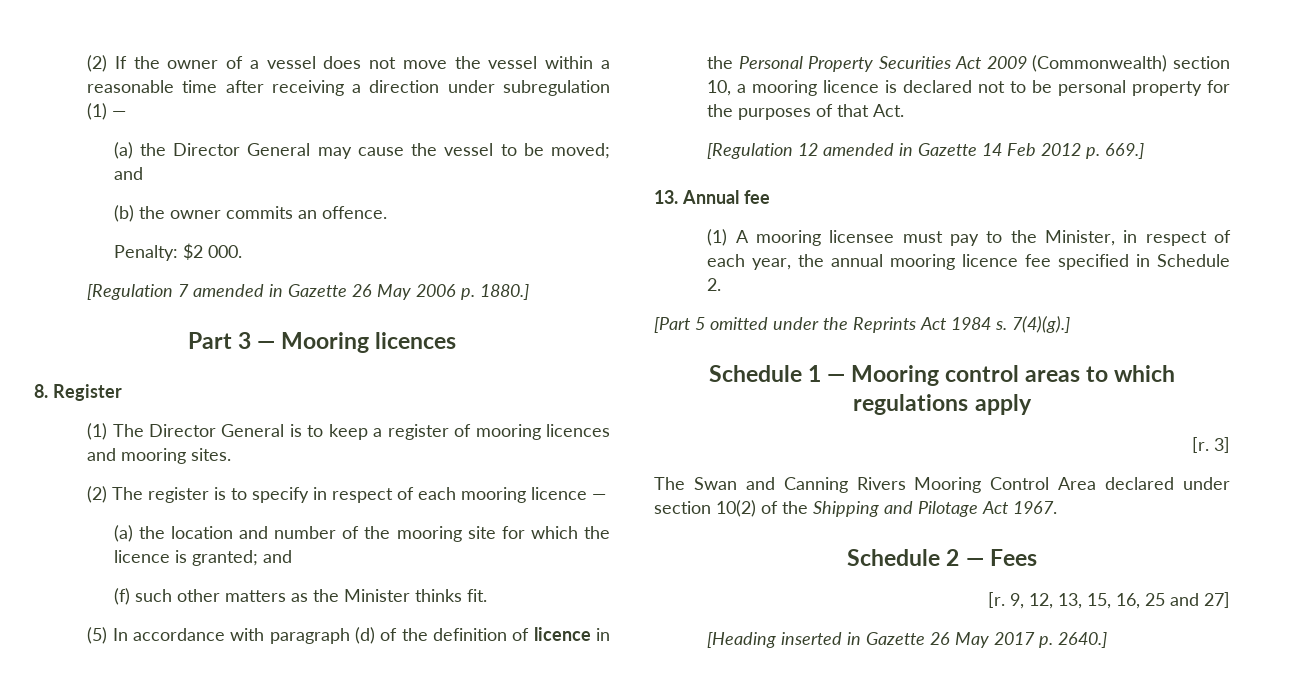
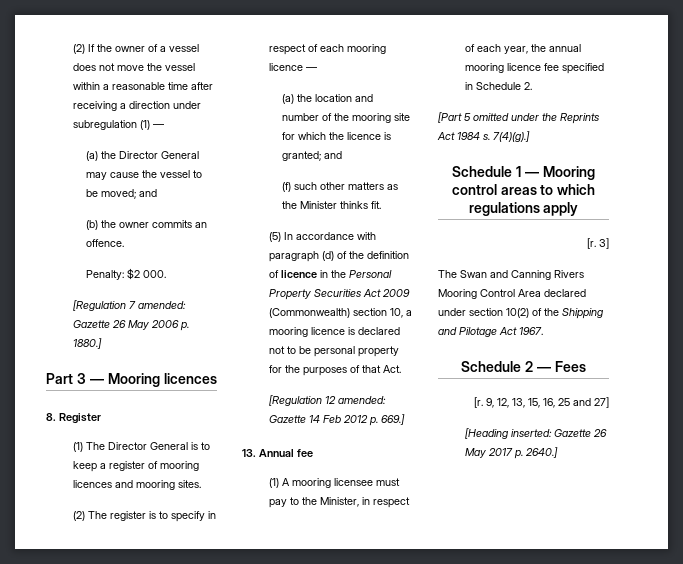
- [Regulation 7 amended in Gazette 26 May 2006 p. 1880.]
+ [Regulation 7 amended: Gazette 26 May 2006 p. 1880.]
- [Regulation 12 amended in Gazette 14 Feb 2012 p. 669.]
+ [Regulation 12 amended: Gazette 14 Feb 2012 p. 669.]
- [Heading inserted in Gazette 26 May 2017 p. 2640.]
+ [Heading inserted: Gazette 26 May 2017 p. 2640.]

